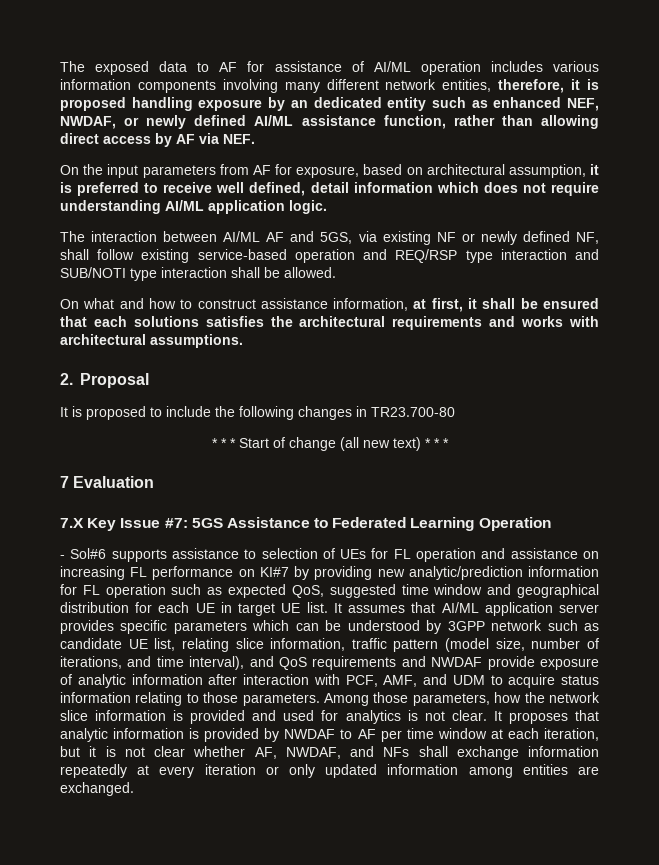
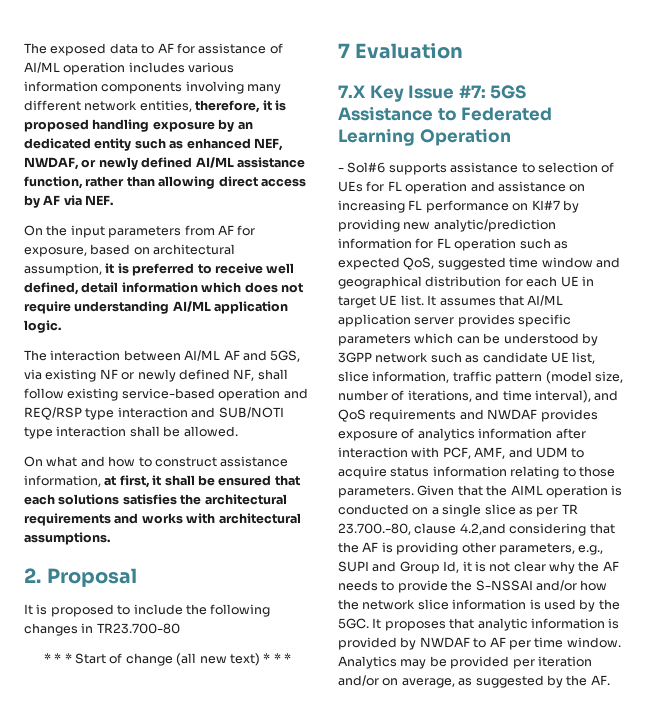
- It assumes that AI/ML application server provides specific parameters which can be understood by 3GPP network such as candidate UE list, relating slice information, traffic pattern (model size, number of iterations, and time interval), and QoS requirements and NWDAF provide exposure of analytic information after interaction with PCF, AMF, and UDM to acquire status information relating to those parameters.
+ It assumes that AI/ML application server provides specific parameters which can be understood by 3GPP network such as candidate UE list, slice information, traffic pattern (model size, number of iterations, and time interval), and QoS requirements and NWDAF provides exposure of analytics information after interaction with PCF, AMF, and UDM to acquire status information relating to those parameters.
- Among those parameters, how the network slice information is provided and used for analytics is not clear.
+ Given that the AIML operation is conducted on a single slice as per TR 23.700.-80, clause 4.2,and considering that the AF is providing other parameters, e.g., SUPI and Group Id, it is not clear why the AF needs to provide the S-NSSAI and/or how the network slice information is used by the 5GC.
- It proposes that analytic information is provided by NWDAF to AF per time window at each iteration, but it is not clear whether AF, NWDAF, and NFs shall exchange information repeatedly at every iteration or only updated information among entities are exchanged.
+ It proposes that analytic information is provided by NWDAF to AF per time window. Analytics may be provided per iteration and/or on average, as suggested by the AF.

